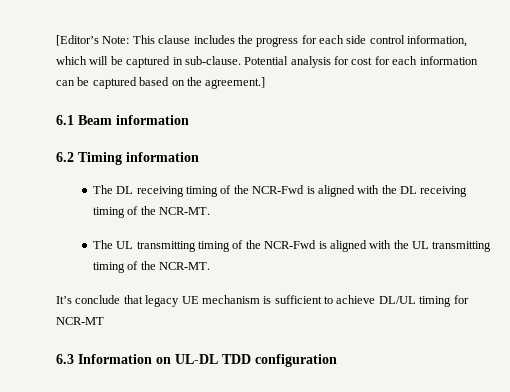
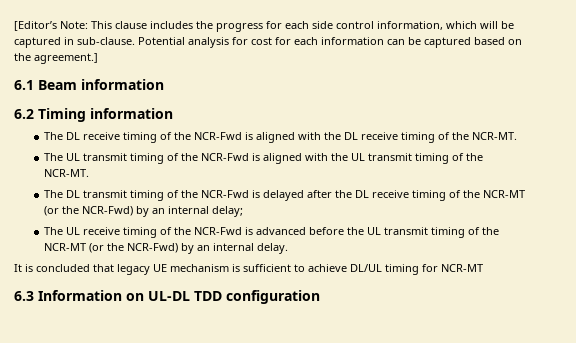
- The DL receiving timing of the NCR-Fwd is aligned with the DL receiving timing of the NCR-MT.
+ The DL receive timing of the NCR-Fwd is aligned with the DL receive timing of the NCR-MT.
- The UL transmitting timing of the NCR-Fwd is aligned with the UL transmitting timing of the NCR-MT.
- It’s conclude that legacy UE mechanism is sufficient to achieve DL/UL timing for NCR-MT
+ The UL transmit timing of the NCR-Fwd is aligned with the UL transmit timing of the NCR-MT.
+ The DL transmit timing of the NCR-Fwd is delayed after the DL receive timing of the NCR-MT (or the NCR-Fwd) by an internal delay;
+ The UL receive timing of the NCR-Fwd is advanced before the UL transmit timing of the NCR-MT (or the NCR-Fwd) by an internal delay.
+ It is concluded that legacy UE mechanism is sufficient to achieve DL/UL timing for NCR-MT

